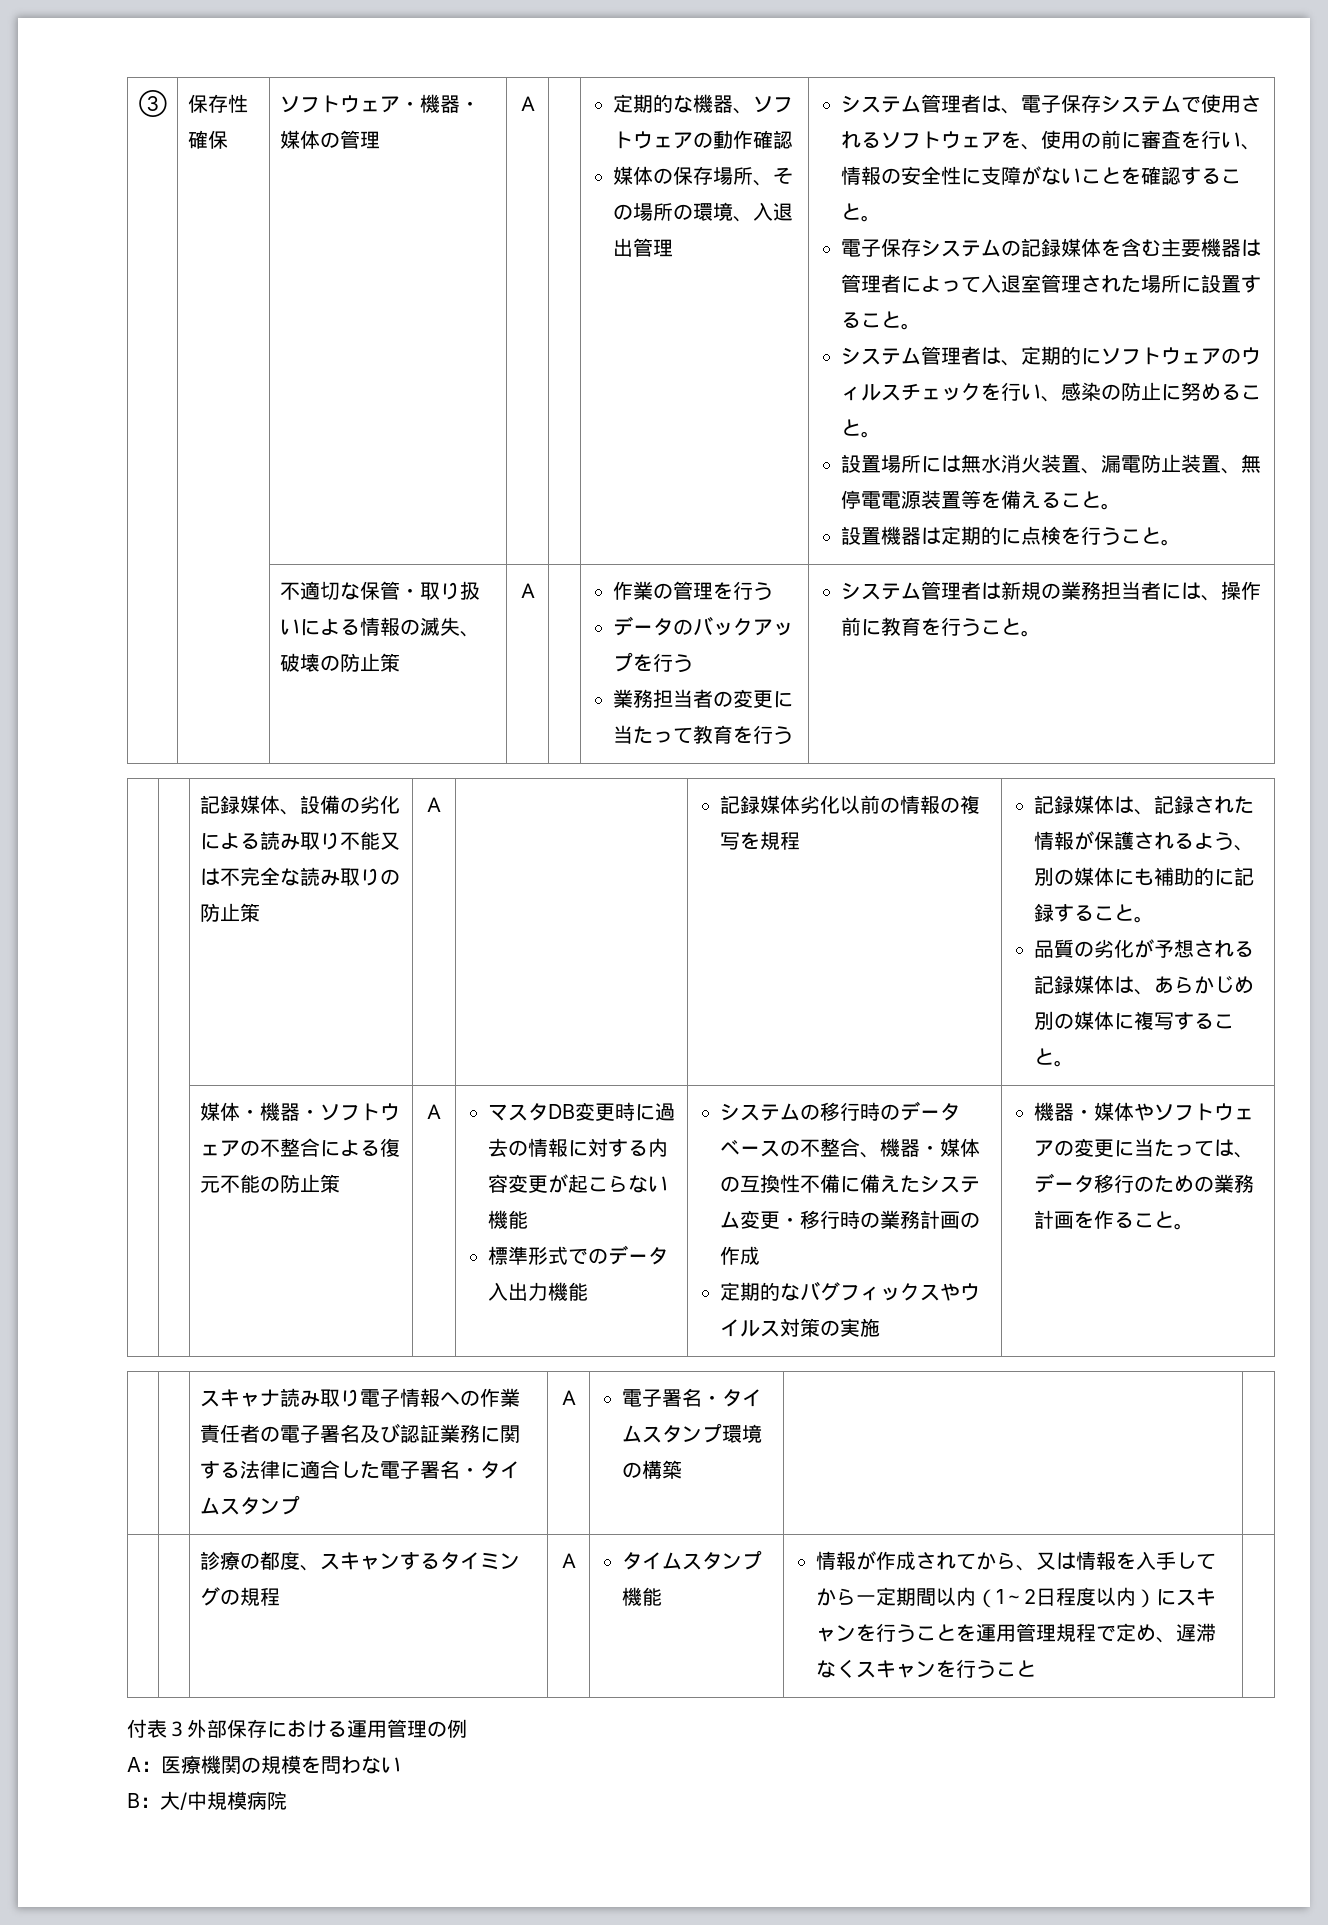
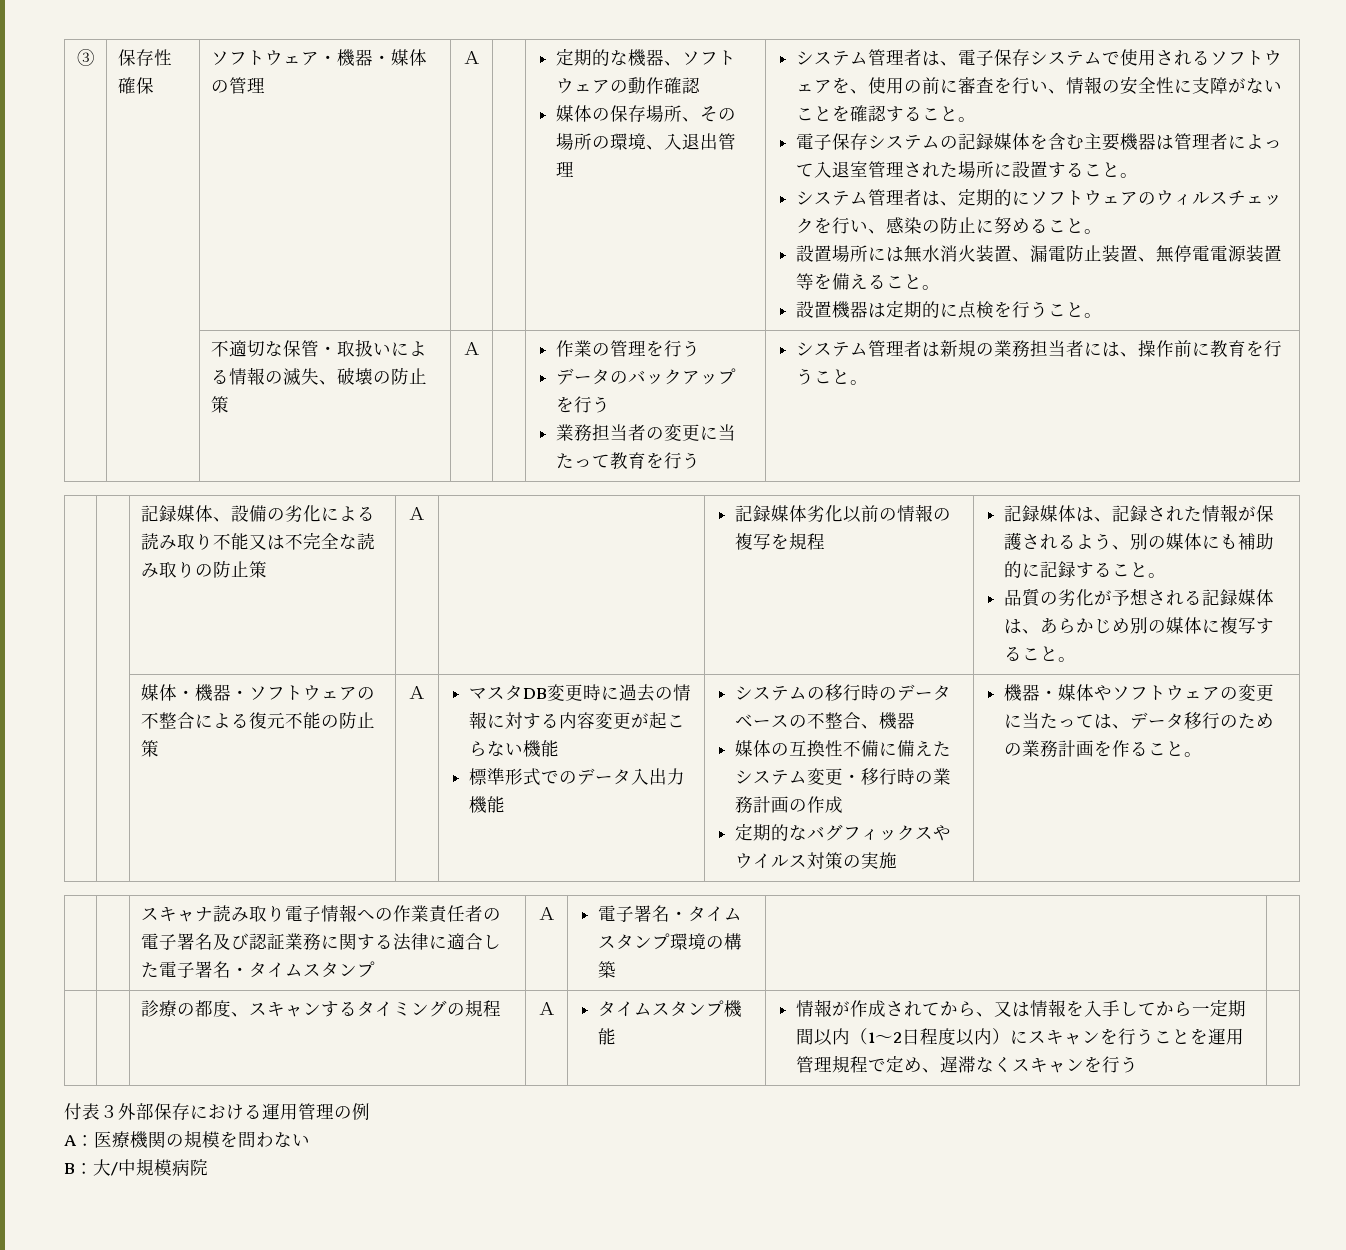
- 不適切な保管・取り扱いによる情報の滅失、破壊の防止策
+ 不適切な保管・取扱いによる情報の滅失、破壊の防止策
- システムの移行時のデータベースの不整合、機器・媒体の互換性不備に備えたシステム変更・移行時の業務計画の作成
+ システムの移行時のデータベースの不整合、機器
+ 媒体の互換性不備に備えたシステム変更・移行時の業務計画の作成
- 情報が作成されてから、又は情報を入手してから一定期間以内（1～2日程度以内）にスキャンを行うことを運用管理規程で定め、遅滞なくスキャンを行うこと
+ 情報が作成されてから、又は情報を入手してから一定期間以内（1～2日程度以内）にスキャンを行うことを運用管理規程で定め、遅滞なくスキャンを行う

